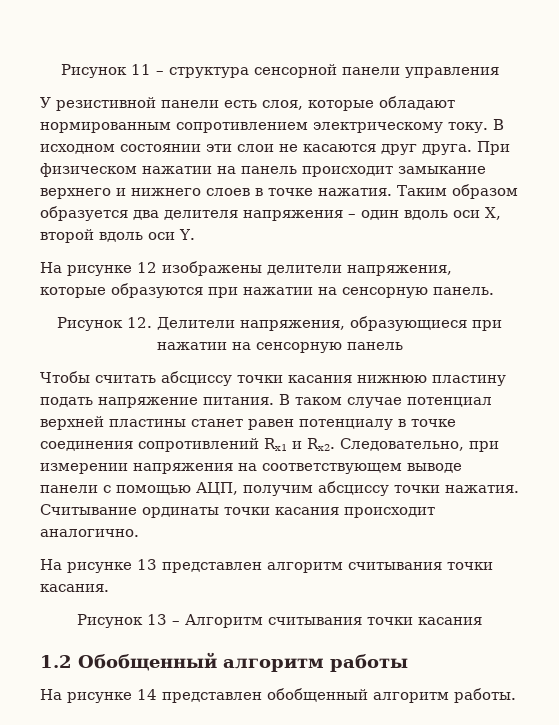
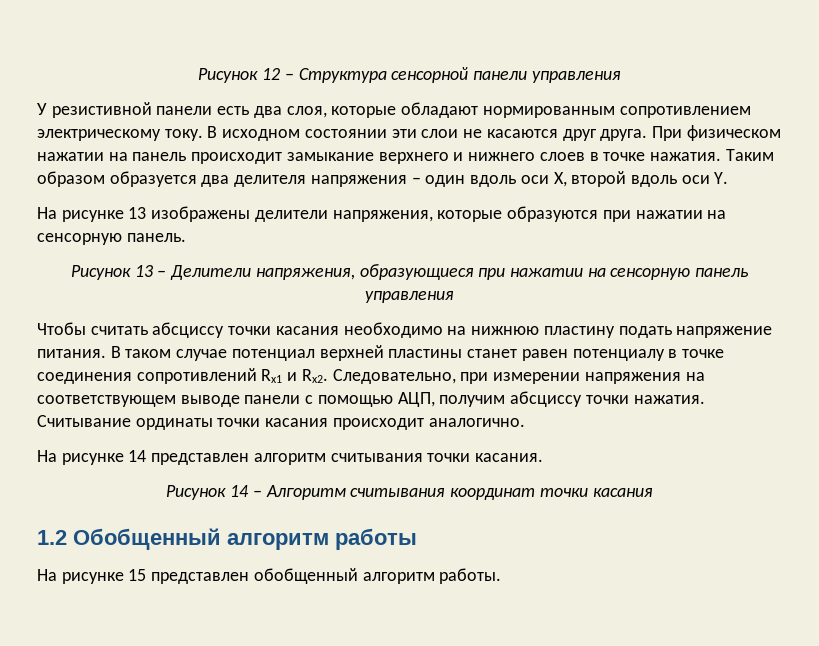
- Рисунок 11 – структура сенсорной панели управления
+ Рисунок 12 – Структура сенсорной панели управления
- У резистивной панели есть слоя, которые обладают нормированным сопротивлением электрическому току.
+ У резистивной панели есть два слоя, которые обладают нормированным сопротивлением электрическому току.
- На рисунке 12 изображены делители напряжения, которые образуются при нажатии на сенсорную панель.
+ На рисунке 13 изображены делители напряжения, которые образуются при нажатии на сенсорную панель.
- Рисунок 12. Делители напряжения, образующиеся при нажатии на сенсорную панель
+ Рисунок 13 – Делители напряжения, образующиеся при нажатии на сенсорную панель управления
- Чтобы считать абсциссу точки касания нижнюю пластину подать напряжение питания.
+ Чтобы считать абсциссу точки касания необходимо на нижнюю пластину подать напряжение питания.
- На рисунке 13 представлен алгоритм считывания точки касания.
+ На рисунке 14 представлен алгоритм считывания точки касания.
- Рисунок 13 – Алгоритм считывания точки касания
+ Рисунок 14 – Алгоритм считывания координат точки касания
- На рисунке 14 представлен обобщенный алгоритм работы.
+ На рисунке 15 представлен обобщенный алгоритм работы.

